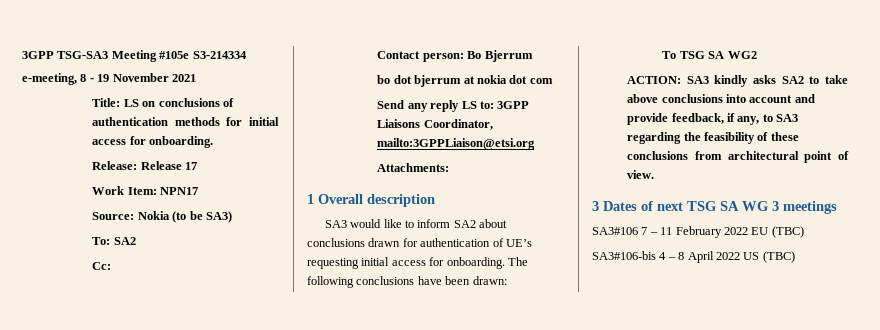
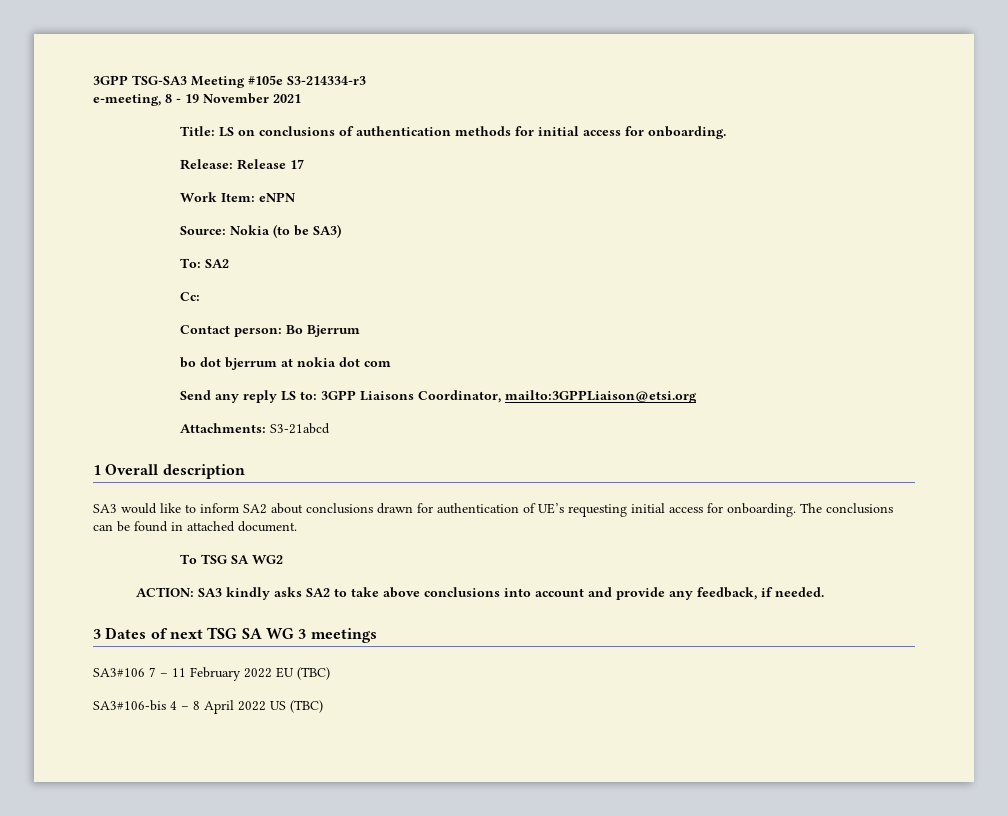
- 3GPP TSG-SA3 Meeting #105e S3-214334
+ 3GPP TSG-SA3 Meeting #105e S3-214334-r3
- Work Item: NPN17
+ Work Item: eNPN
- Attachments:
+ Attachments: S3-21abcd
- The following conclusions have been drawn:
+ The conclusions can be found in attached document.
- ACTION: SA3 kindly asks SA2 to take above conclusions into account and provide feedback, if any, to SA3 regarding the feasibility of these conclusions from architectural point of view.
+ ACTION: SA3 kindly asks SA2 to take above conclusions into account and provide any feedback, if needed.

